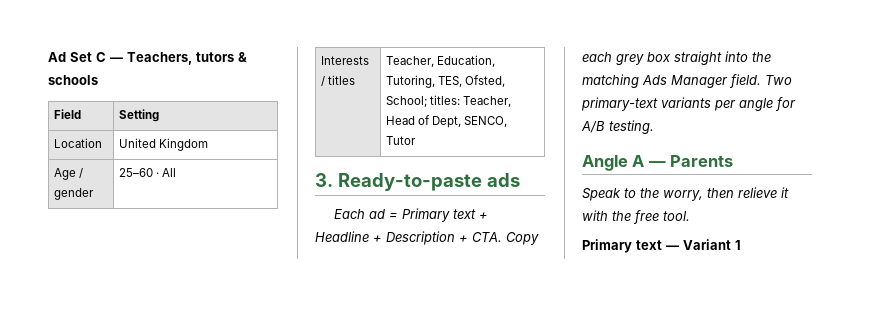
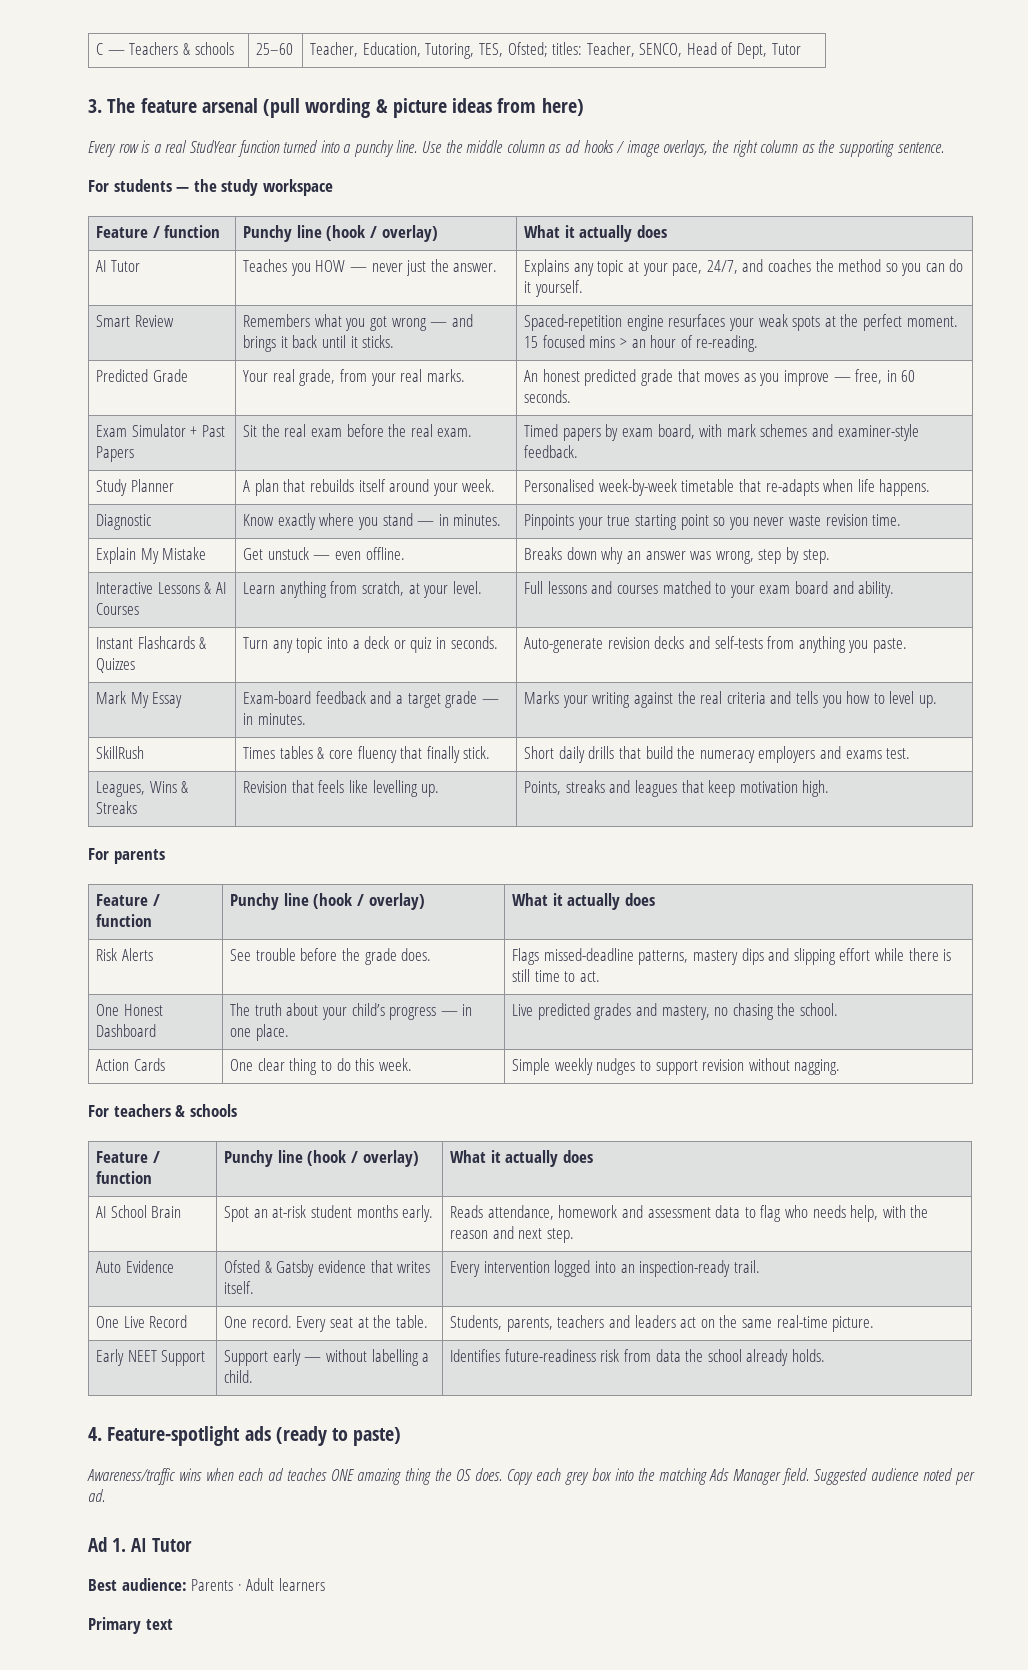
- Ad Set C — Teachers, tutors & schools
- Field | Setting
- Location | United Kingdom
- Age / gender | 25–60 · All
- Interests / titles | Teacher, Education, Tutoring, TES, Ofsted, School; titles: Teacher, Head of Dept, SENCO, Tutor
+ C — Teachers & schools | 25–60 | Teacher, Education, Tutoring, TES, Ofsted; titles: Teacher, SENCO, Head of Dept, Tutor
- 3. Ready-to-paste ads
- Each ad = Primary text + Headline + Description + CTA. Copy each grey box straight into the matching Ads Manager field.
+ 3. The feature arsenal (pull wording & picture ideas from here)
+ Every row is a real StudYear function turned into a punchy line. Use the middle column as ad hooks / image overlays, the right column as the supporting sentence.
+ For students — the study workspace
+ Feature / function | Punchy line (hook / overlay) | What it actually does
+ AI Tutor | Teaches you HOW — never just the answer. | Explains any topic at your pace, 24/7, and coaches the method so you can do it yourself.
+ Smart Review | Remembers what you got wrong — and brings it back until it sticks. | Spaced-repetition engine resurfaces your weak spots at the perfect moment. 15 focused mins > an hour of re-reading.
+ Predicted Grade | Your real grade, from your real marks. | An honest predicted grade that moves as you improve — free, in 60 seconds.
+ Exam Simulator + Past Papers | Sit the real exam before the real exam. | Timed papers by exam board, with mark schemes and examiner-style feedback.
+ Study Planner | A plan that rebuilds itself around your week. | Personalised week-by-week timetable that re-adapts when life happens.
+ Diagnostic | Know exactly where you stand — in minutes. | Pinpoints your true starting point so you never waste revision time.
+ Explain My Mistake | Get unstuck — even offline. | Breaks down why an answer was wrong, step by step.
+ Interactive Lessons & AI Courses | Learn anything from scratch, at your level. | Full lessons and courses matched to your exam board and ability.
+ Instant Flashcards & Quizzes | Turn any topic into a deck or quiz in seconds. | Auto-generate revision decks and self-tests from anything you paste.
+ Mark My Essay | Exam-board feedback and a target grade — in minutes. | Marks your writing against the real criteria and tells you how to level up.
+ SkillRush | Times tables & core fluency that finally stick. | Short daily drills that build the numeracy employers and exams test.
+ Leagues, Wins & Streaks | Revision that feels like levelling up. | Points, streaks and leagues that keep motivation high.
+ For parents
+ Feature / function | Punchy line (hook / overlay) | What it actually does
+ Risk Alerts | See trouble before the grade does. | Flags missed-deadline patterns, mastery dips and slipping effort while there is still time to act.
+ One Honest Dashboard | The truth about your child’s progress — in one place. | Live predicted grades and mastery, no chasing the school.
+ Action Cards | One clear thing to do this week. | Simple weekly nudges to support revision without nagging.
+ For teachers & schools
+ Feature / function | Punchy line (hook / overlay) | What it actually does
+ AI School Brain | Spot an at-risk student months early. | Reads attendance, homework and assessment data to flag who needs help, with the reason and next step.
+ Auto Evidence | Ofsted & Gatsby evidence that writes itself. | Every intervention logged into an inspection-ready trail.
+ One Live Record | One record. Every seat at the table. | Students, parents, teachers and leaders act on the same real-time picture.
+ Early NEET Support | Support early — without labelling a child. | Identifies future-readiness risk from data the school already holds.
+ 4. Feature-spotlight ads (ready to paste)
+ Awareness/traffic wins when each ad teaches ONE amazing thing the OS does. Copy each grey box into the matching Ads Manager field.
- Two primary-text variants per angle for A/B testing.
- Angle A — Parents
- Speak to the worry, then relieve it with the free tool.
- Primary text — Variant 1
+ Suggested audience noted per ad.
+ Ad 1. AI Tutor
+ Best audience: Parents · Adult learners
+ Primary text

